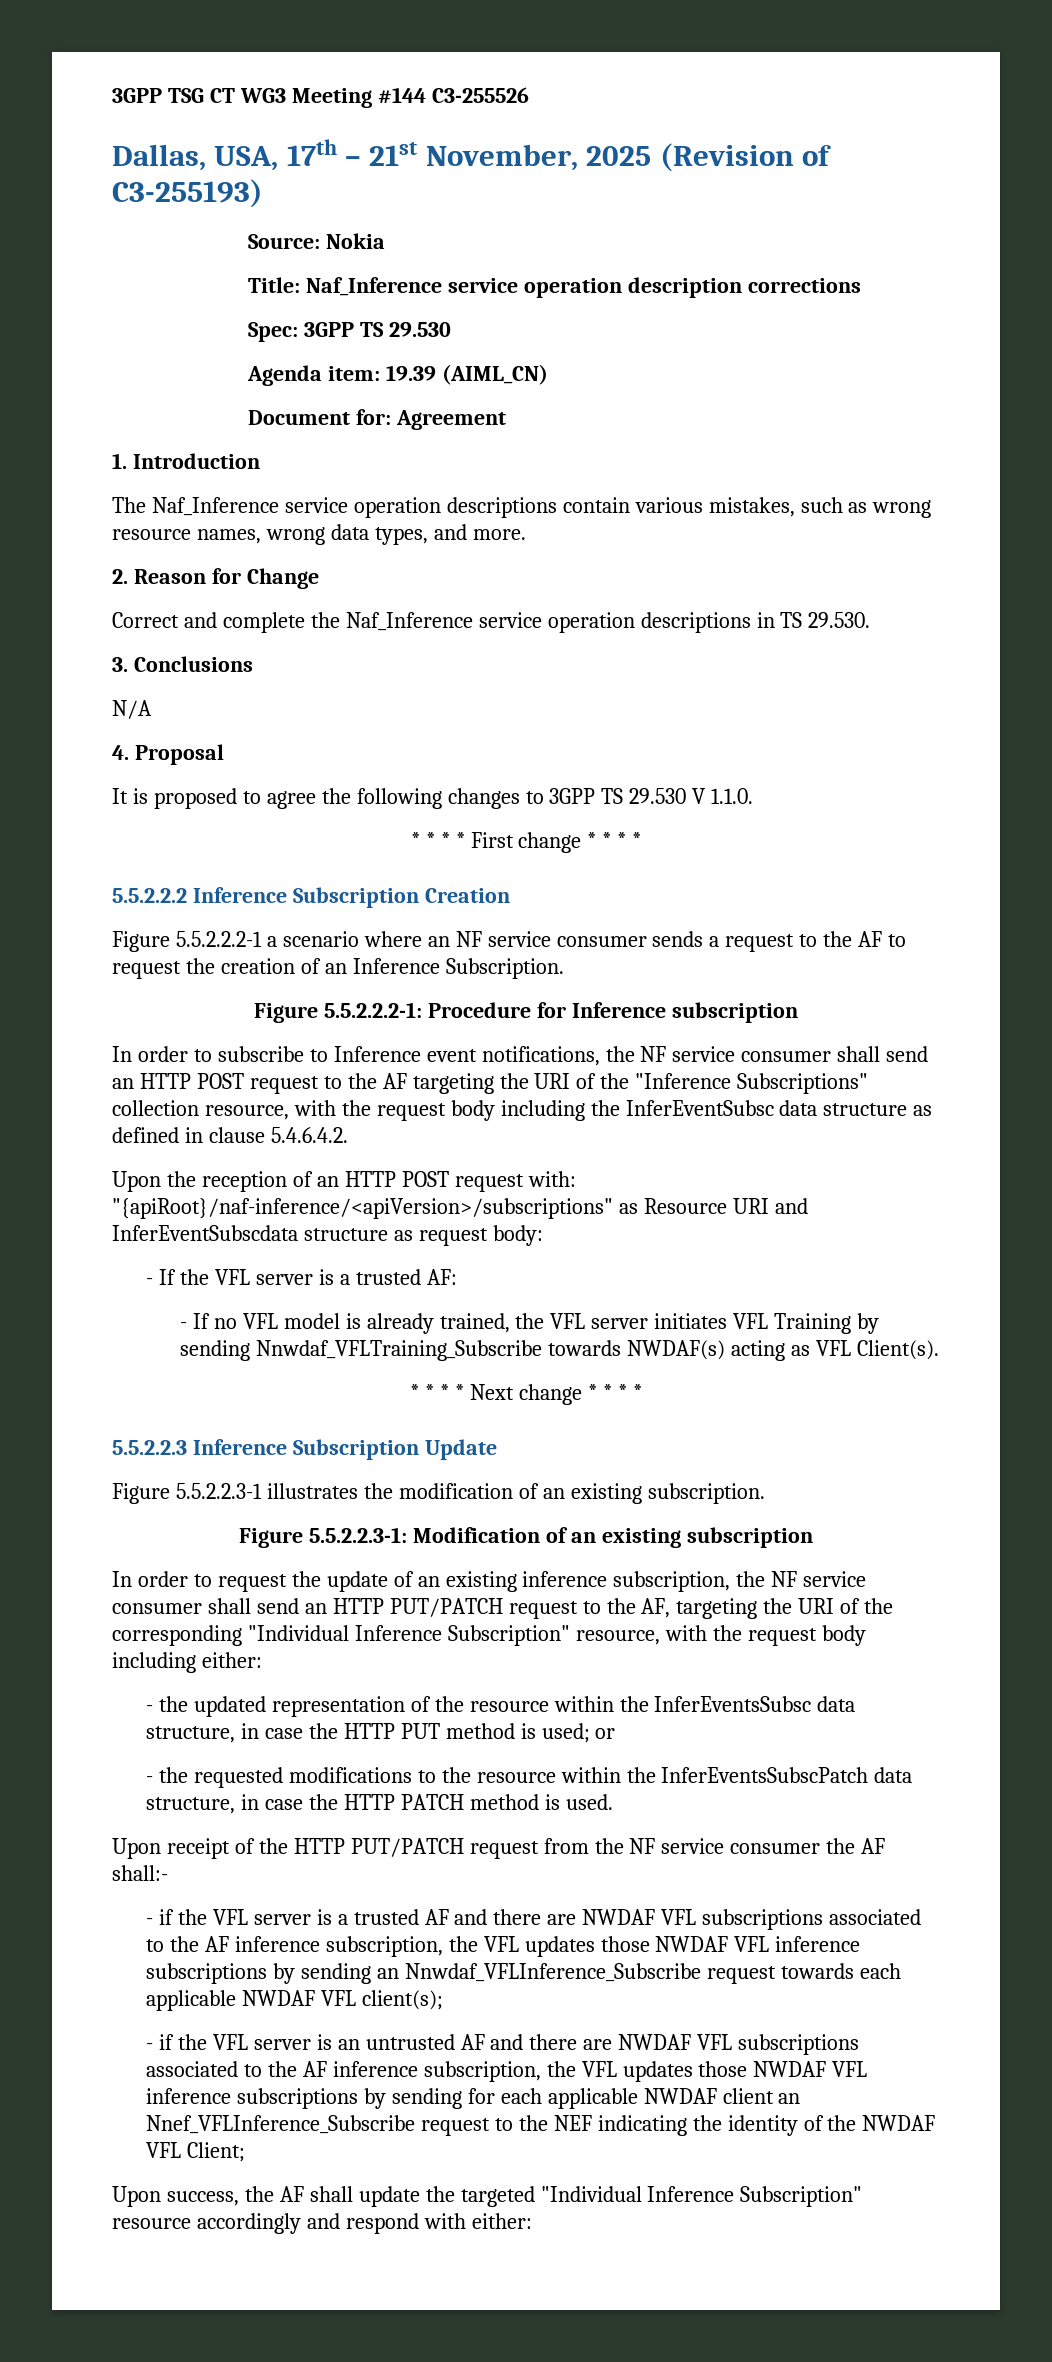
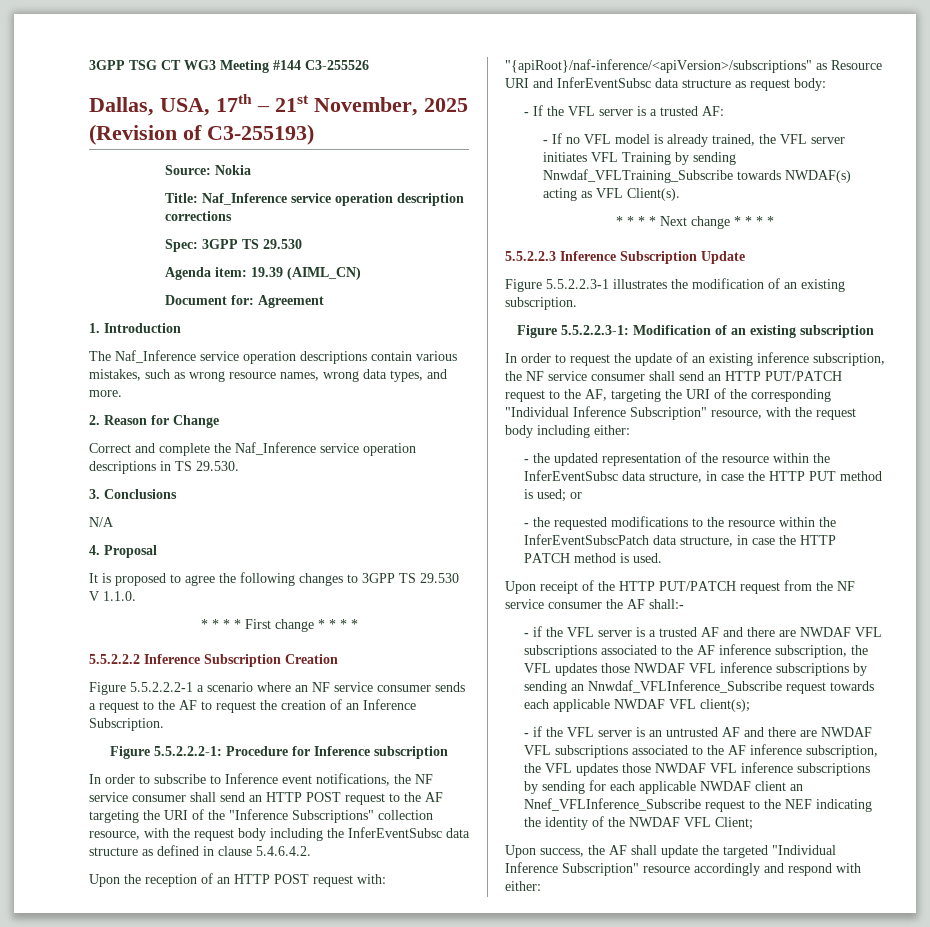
- Upon the reception of an HTTP POST request with: "{apiRoot}/naf-inference/<apiVersion>/subscriptions" as Resource URI and InferEventSubscdata structure as request body:
+ Upon the reception of an HTTP POST request with: "{apiRoot}/naf-inference/<apiVersion>/subscriptions" as Resource URI and InferEventSubsc data structure as request body:
- - the updated representation of the resource within the InferEventsSubsc data structure, in case the HTTP PUT method is used; or
+ - the updated representation of the resource within the InferEventSubsc data structure, in case the HTTP PUT method is used; or
- - the requested modifications to the resource within the InferEventsSubscPatch data structure, in case the HTTP PATCH method is used.
+ - the requested modifications to the resource within the InferEventSubscPatch data structure, in case the HTTP PATCH method is used.

